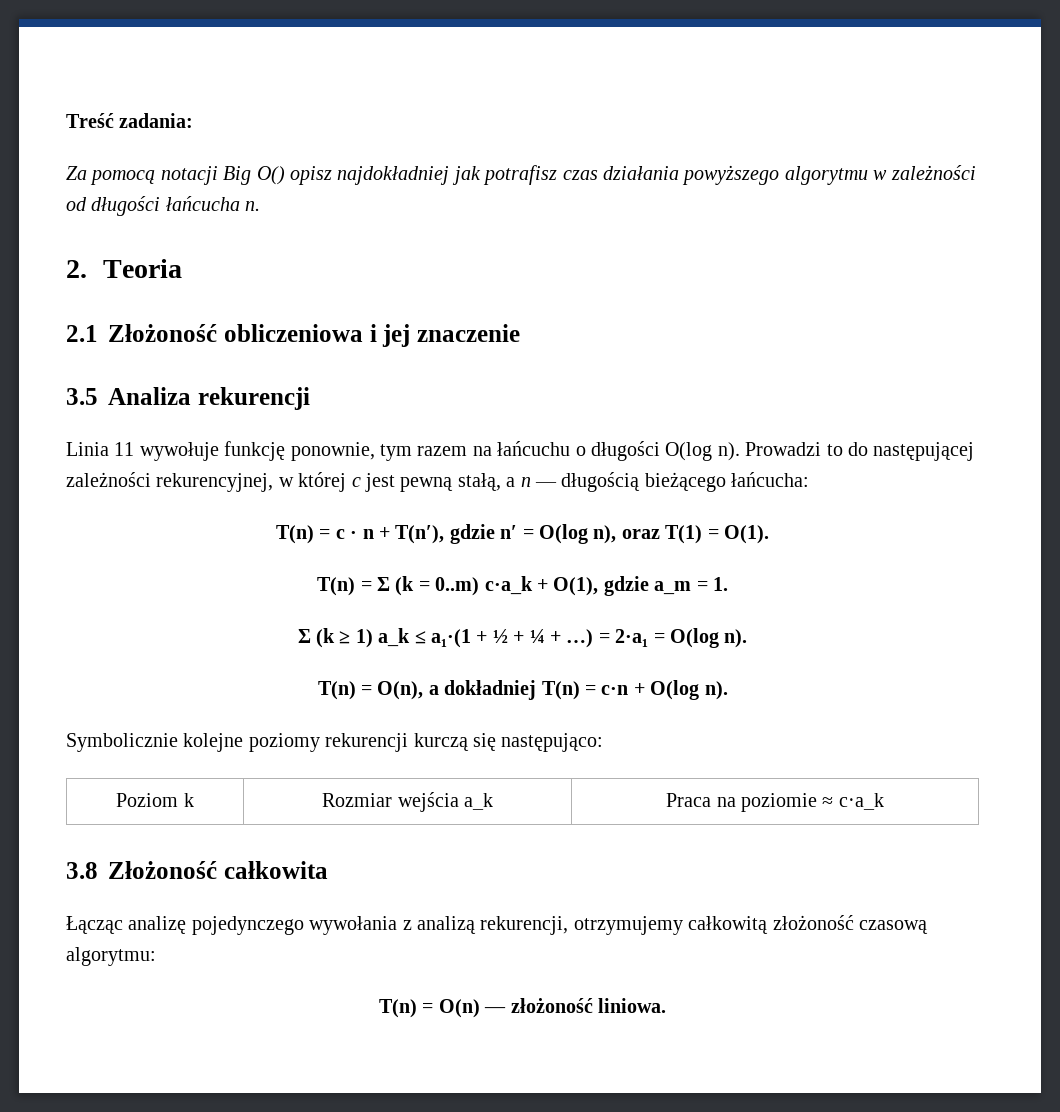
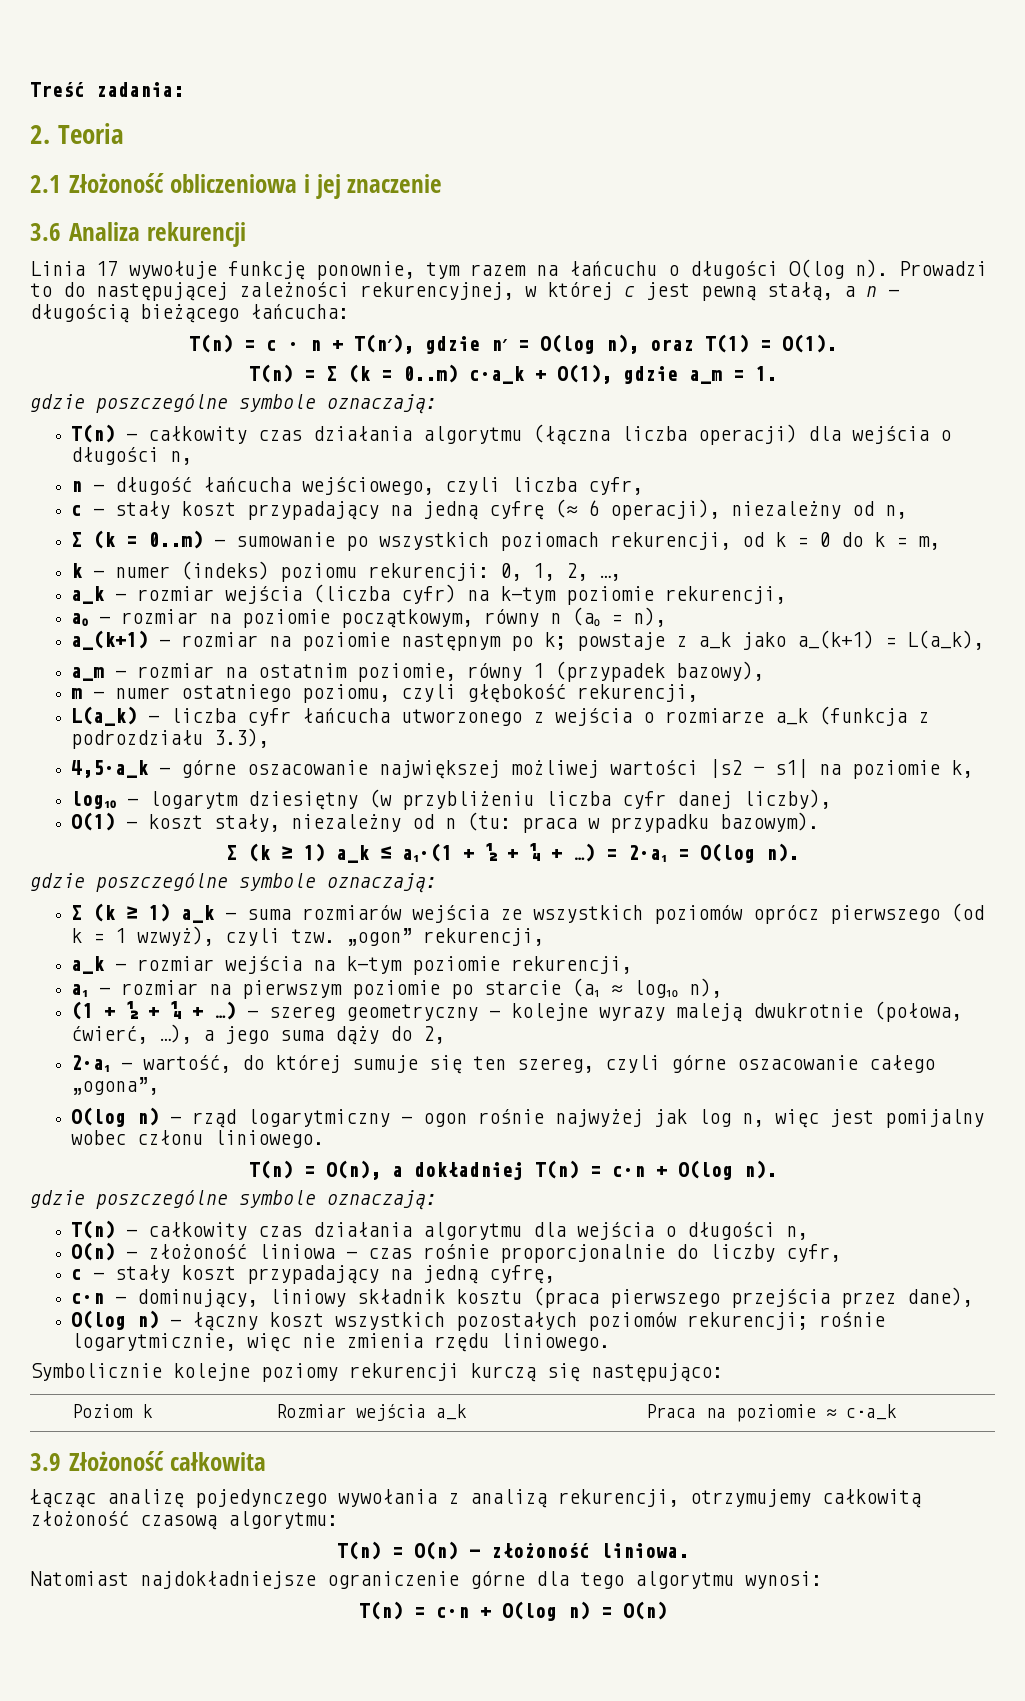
- Za pomocą notacji Big O() opisz najdokładniej jak potrafisz czas działania powyższego algorytmu w zależności od długości łańcucha n.
- 3.5 Analiza rekurencji
+ 3.6 Analiza rekurencji
- Linia 11 wywołuje funkcję ponownie, tym razem na łańcuchu o długości O(log n).
+ Linia 17 wywołuje funkcję ponownie, tym razem na łańcuchu o długości O(log n).
  T(n) = Σ (k = 0..m) c·a_k + O(1), gdzie a_m = 1.
+ gdzie poszczególne symbole oznaczają:
+ T(n) — całkowity czas działania algorytmu (łączna liczba operacji) dla wejścia o długości n,
+ n — długość łańcucha wejściowego, czyli liczba cyfr,
+ c — stały koszt przypadający na jedną cyfrę (≈ 6 operacji), niezależny od n,
+ Σ (k = 0..m) — sumowanie po wszystkich poziomach rekurencji, od k = 0 do k = m,
+ k — numer (indeks) poziomu rekurencji: 0, 1, 2, …,
+ a_k — rozmiar wejścia (liczba cyfr) na k-tym poziomie rekurencji,
+ a₀ — rozmiar na poziomie początkowym, równy n (a₀ = n),
+ a_(k+1) — rozmiar na poziomie następnym po k; powstaje z a_k jako a_(k+1) = L(a_k),
+ a_m — rozmiar na ostatnim poziomie, równy 1 (przypadek bazowy),
+ m — numer ostatniego poziomu, czyli głębokość rekurencji,
+ L(a_k) — liczba cyfr łańcucha utworzonego z wejścia o rozmiarze a_k (funkcja z podrozdziału 3.3),
+ 4,5·a_k — górne oszacowanie największej możliwej wartości |s2 − s1| na poziomie k,
+ log₁₀ — logarytm dziesiętny (w przybliżeniu liczba cyfr danej liczby),
+ O(1) — koszt stały, niezależny od n (tu: praca w przypadku bazowym).
  = 2·a₁ = O(log n).
+ gdzie poszczególne symbole oznaczają:
+ Σ (k ≥ 1) a_k — suma rozmiarów wejścia ze wszystkich poziomów oprócz pierwszego (od k = 1 wzwyż), czyli tzw. „ogon” rekurencji,
+ a_k — rozmiar wejścia na k-tym poziomie rekurencji,
+ a₁ — rozmiar na pierwszym poziomie po starcie (a₁ ≈ log₁₀ n),
+ (1 + ½ + ¼ + …) — szereg geometryczny — kolejne wyrazy maleją dwukrotnie (połowa, ćwierć, …), a jego suma dąży do 2,
+ 2·a₁ — wartość, do której sumuje się ten szereg, czyli górne oszacowanie całego „ogona”,
+ O(log n) — rząd logarytmiczny — ogon rośnie najwyżej jak log n, więc jest pomijalny wobec członu liniowego.
  T(n) = O(n), a dokładniej T(n) = c·n + O(log n).
+ gdzie poszczególne symbole oznaczają:
+ T(n) — całkowity czas działania algorytmu dla wejścia o długości n,
+ O(n) — złożoność liniowa — czas rośnie proporcjonalnie do liczby cyfr,
+ c — stały koszt przypadający na jedną cyfrę,
+ c·n — dominujący, liniowy składnik kosztu (praca pierwszego przejścia przez dane),
+ O(log n) — łączny koszt wszystkich pozostałych poziomów rekurencji; rośnie logarytmicznie, więc nie zmienia rzędu liniowego.
- 3.8 Złożoność całkowita
+ 3.9 Złożoność całkowita
+ Natomiast najdokładniejsze ograniczenie górne dla tego algorytmu wynosi:
+ T(n) = c·n + O(log n) = O(n)

